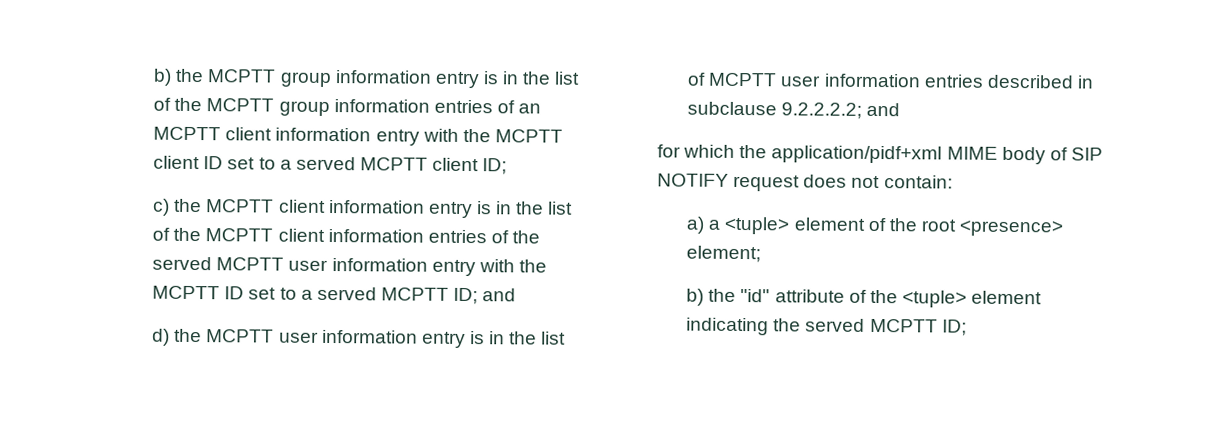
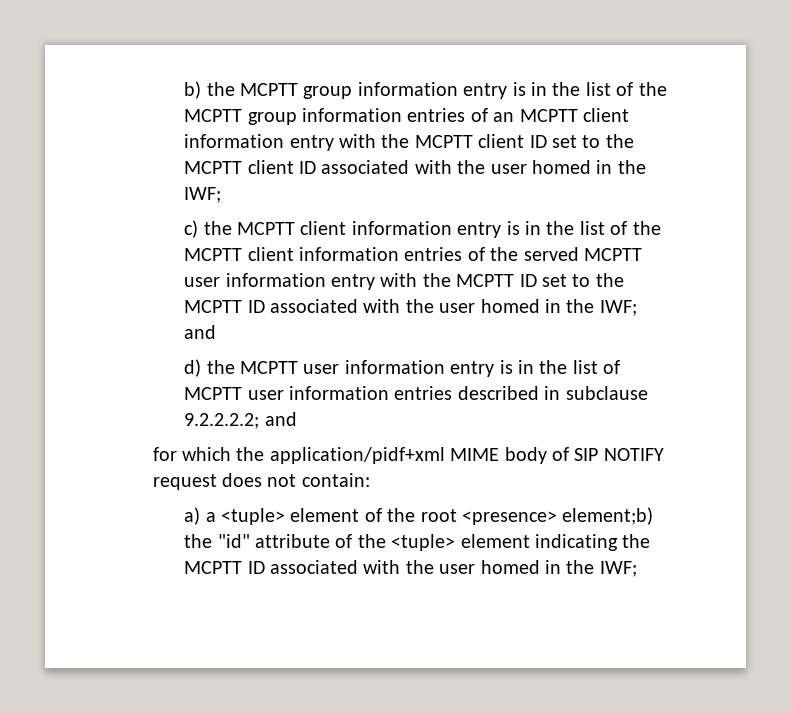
- b) the MCPTT group information entry is in the list of the MCPTT group information entries of an MCPTT client information entry with the MCPTT client ID set to a served MCPTT client ID;
+ b) the MCPTT group information entry is in the list of the MCPTT group information entries of an MCPTT client information entry with the MCPTT client ID set to the MCPTT client ID associated with the user homed in the IWF;
- c) the MCPTT client information entry is in the list of the MCPTT client information entries of the served MCPTT user information entry with the MCPTT ID set to a served MCPTT ID; and
+ c) the MCPTT client information entry is in the list of the MCPTT client information entries of the served MCPTT user information entry with the MCPTT ID set to the MCPTT ID associated with the user homed in the IWF; and
- a) a <tuple> element of the root <presence> element;
- b) the "id" attribute of the <tuple> element indicating the served MCPTT ID;
+ a) a <tuple> element of the root <presence> element;b) the "id" attribute of the <tuple> element indicating the MCPTT ID associated with the user homed in the IWF;

